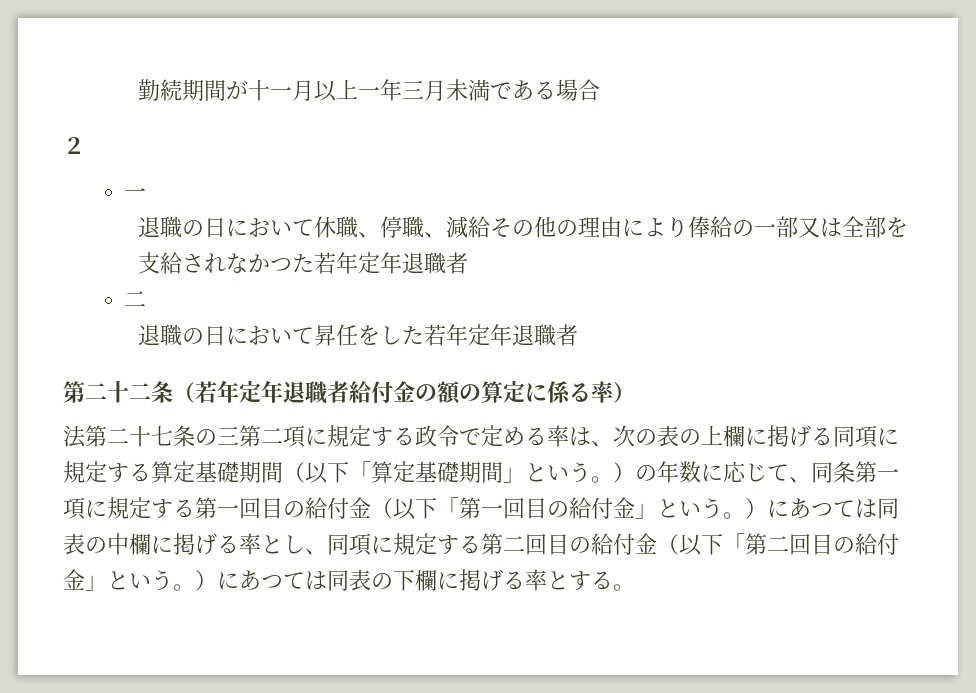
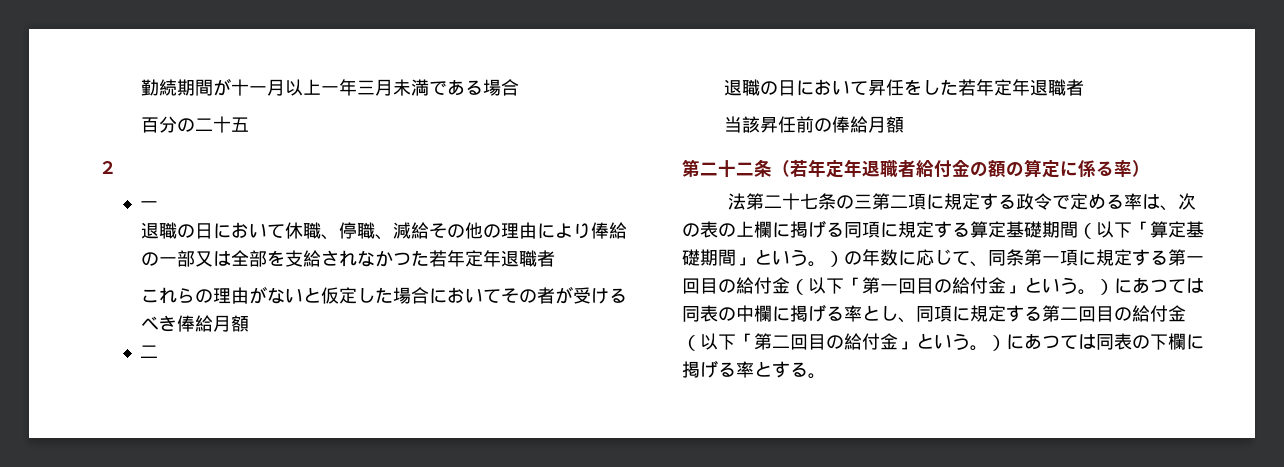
+ 百分の二十五
+ これらの理由がないと仮定した場合においてその者が受けるべき俸給月額
+ 当該昇任前の俸給月額

